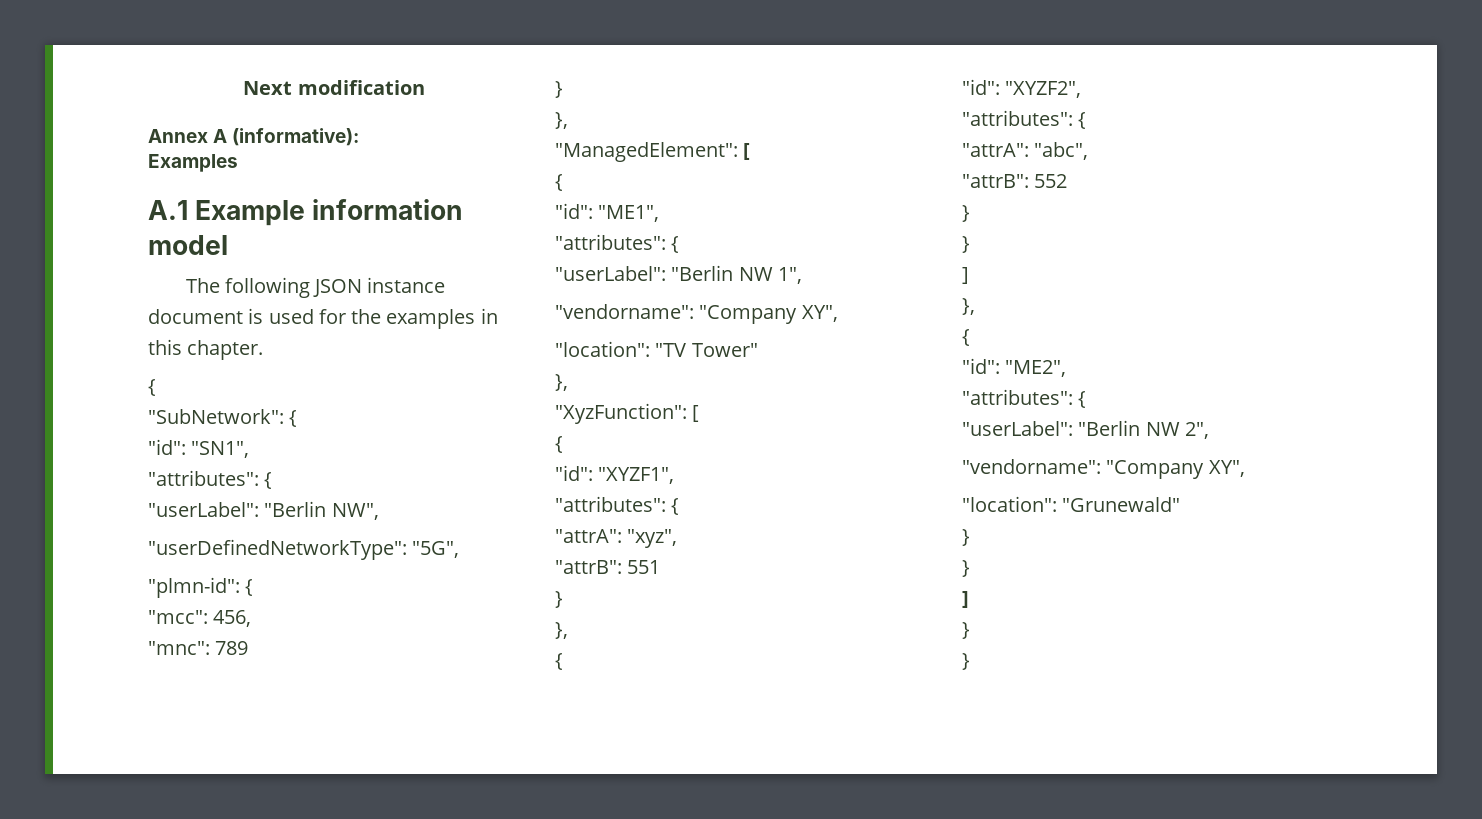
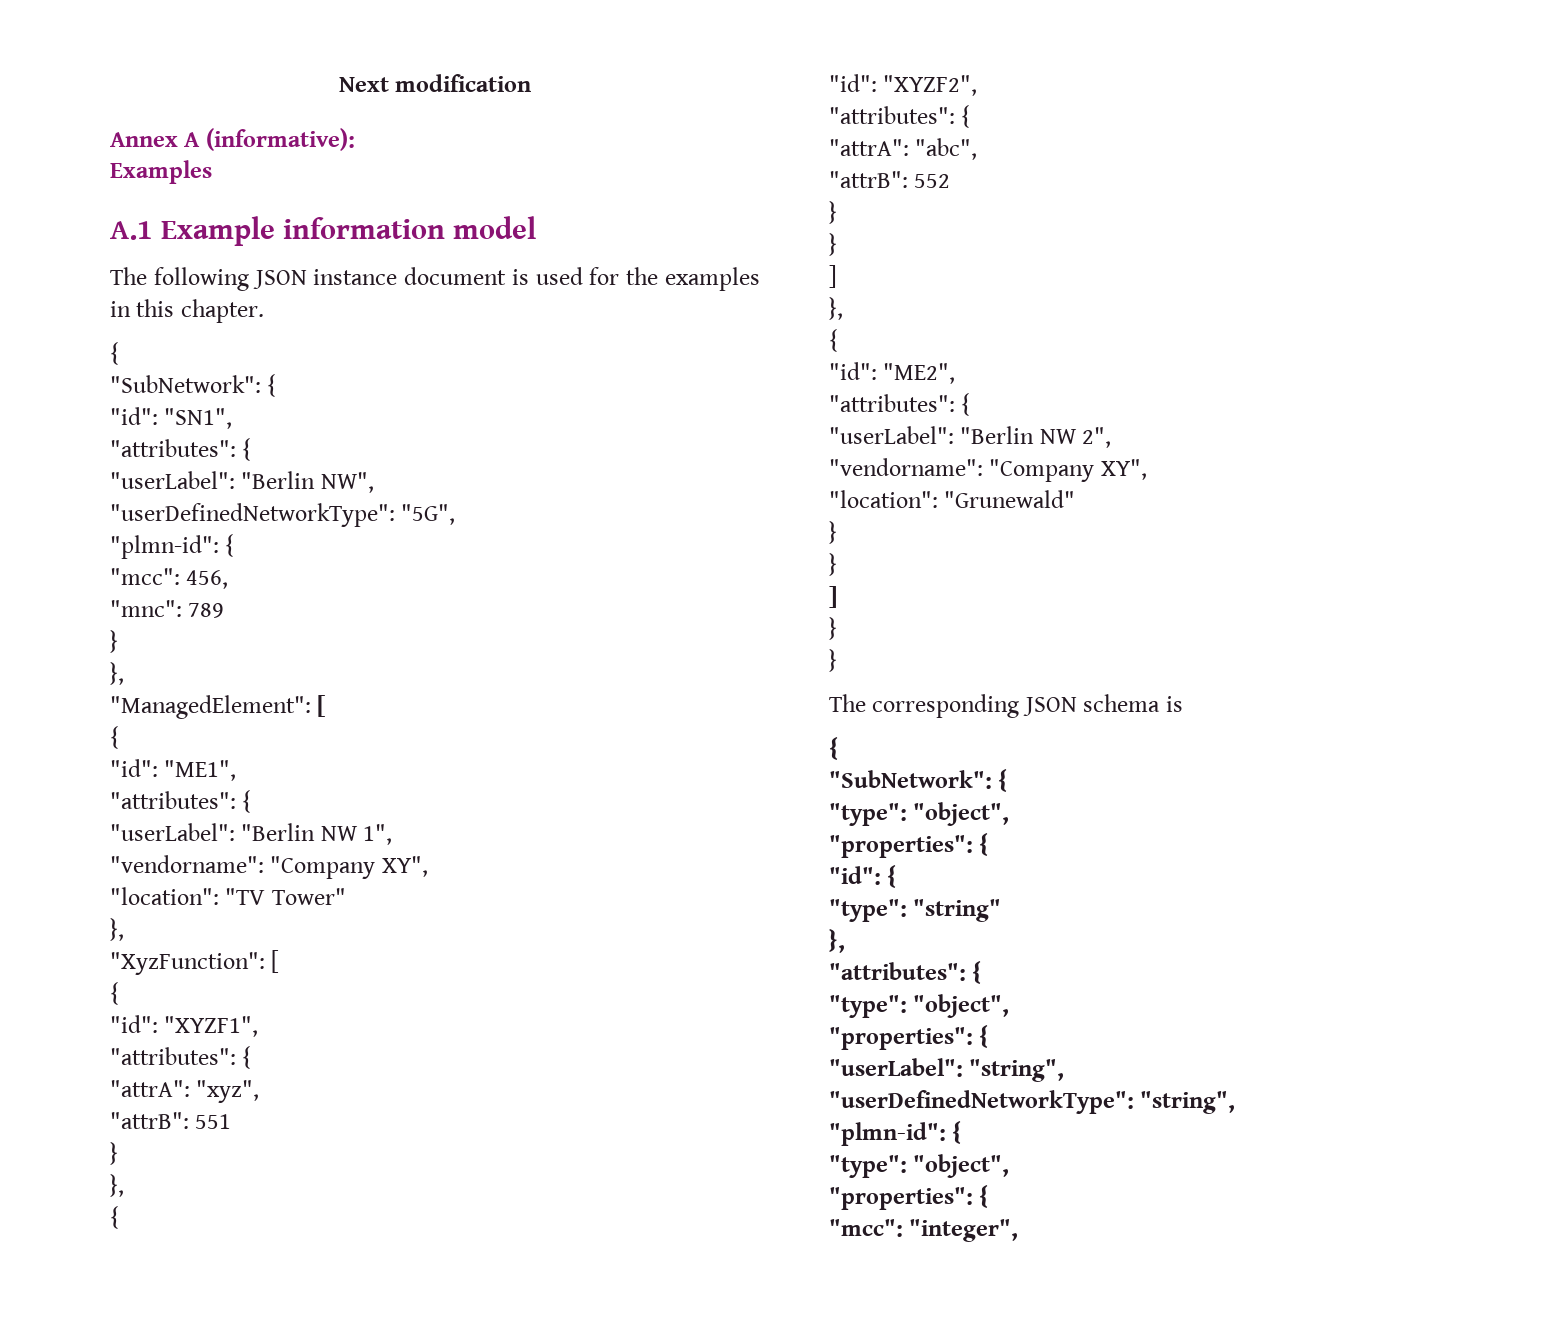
+ The corresponding JSON schema is
+ {
+ "SubNetwork": {
+ "type": "object",
+ "properties": {
+ "id": {
+ "type": "string"
+ },
+ "attributes": {
+ "type": "object",
+ "properties": {
+ "userLabel": "string",
+ "userDefinedNetworkType": "string",
+ "plmn-id": {
+ "type": "object",
+ "properties": {
+ "mcc": "integer",

